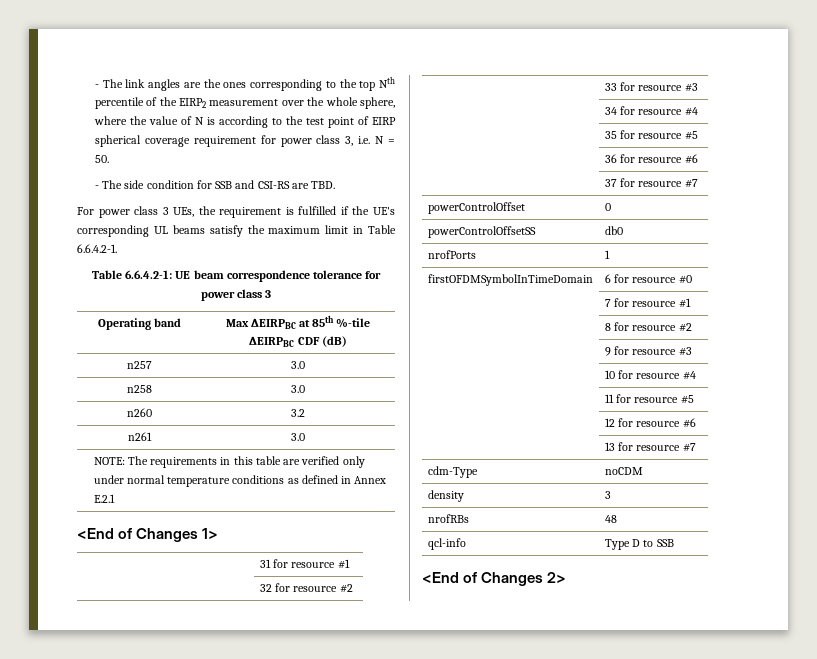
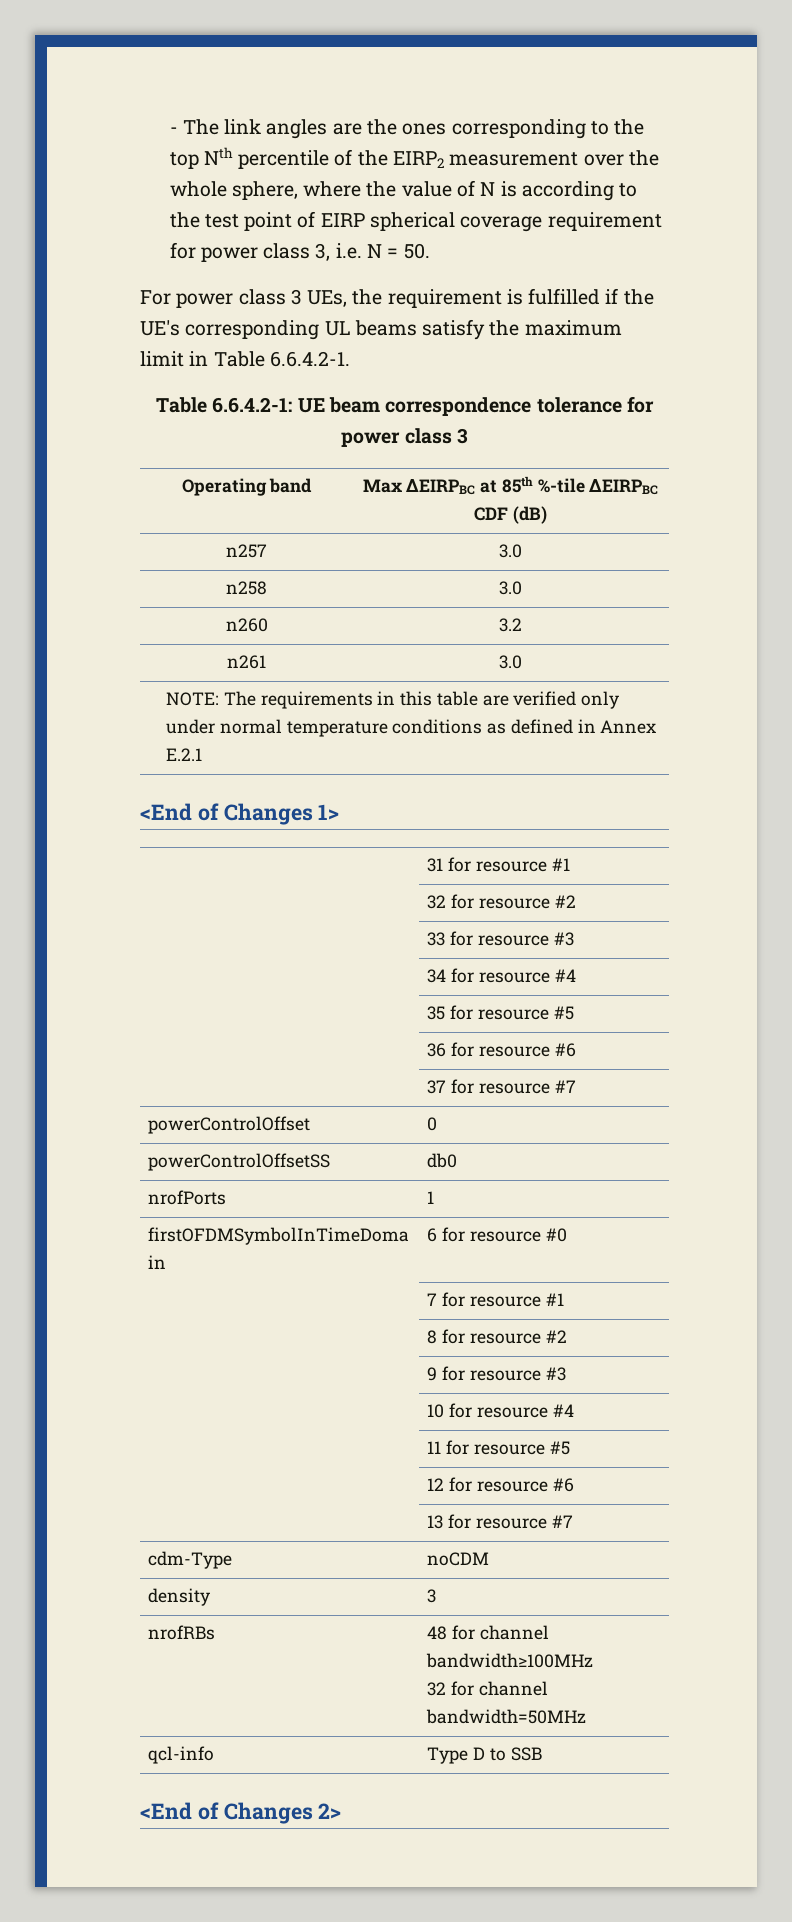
- - The side condition for SSB and CSI-RS are TBD.
- nrofRBs | 48
+ nrofRBs | 48 for channel bandwidth≥100MHz
+ 32 for channel bandwidth=50MHz

